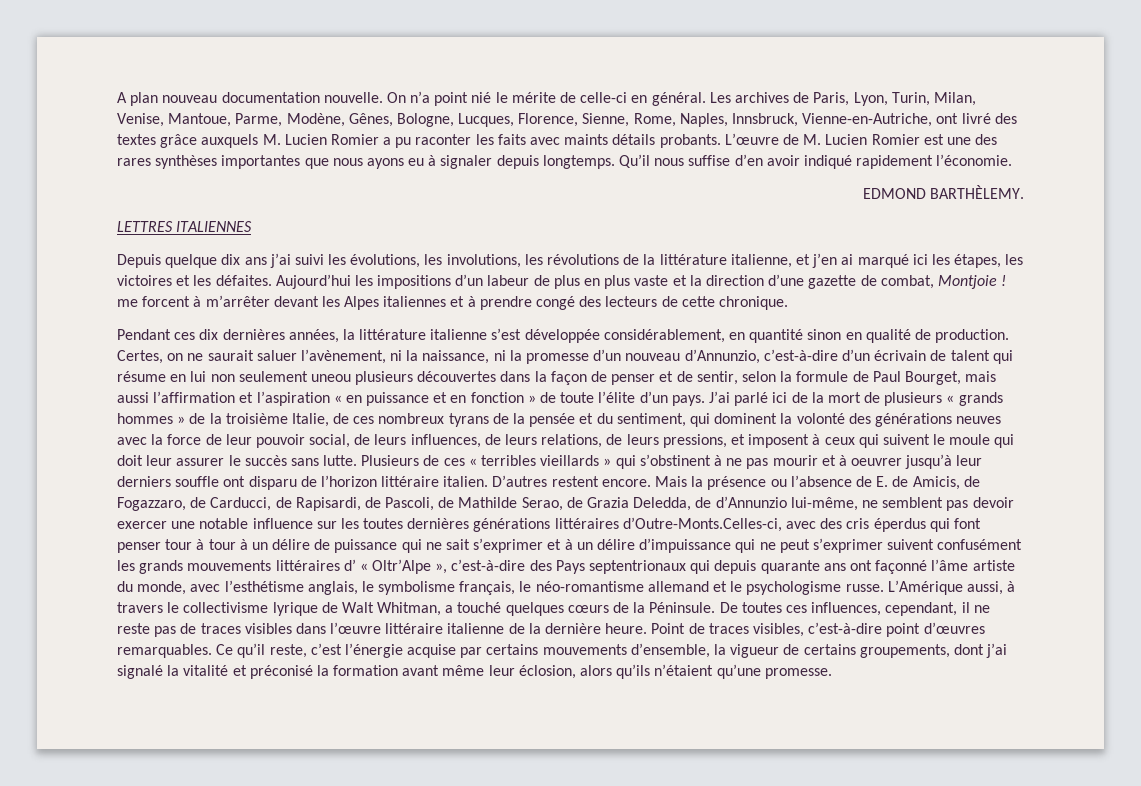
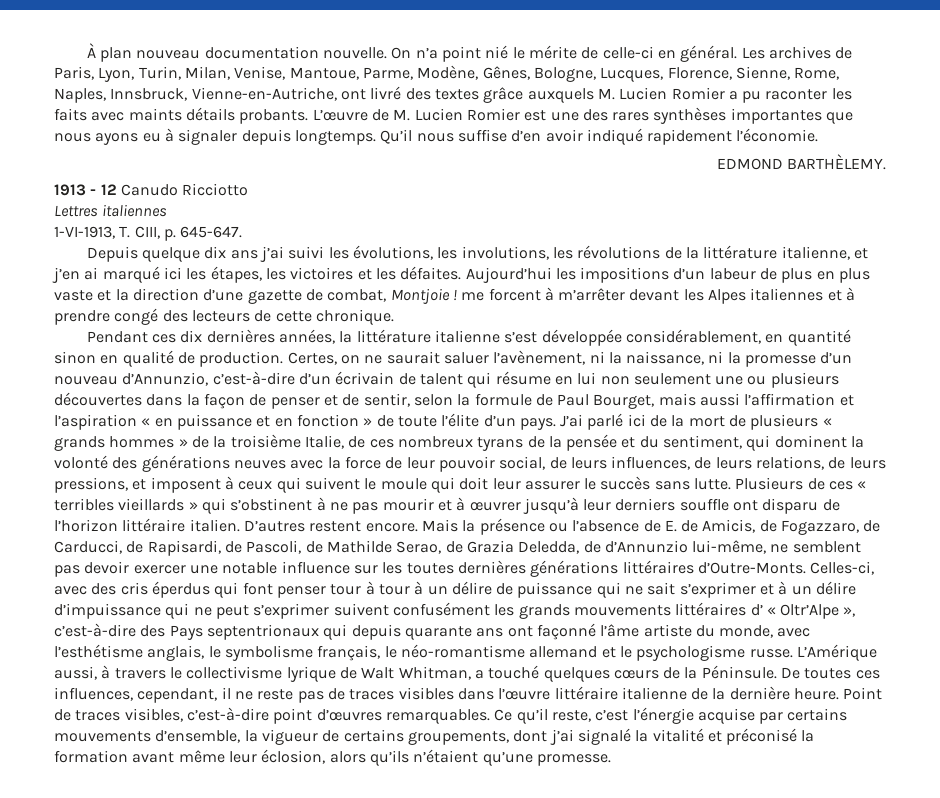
- A plan nouveau documentation nouvelle.
+ À plan nouveau documentation nouvelle.
- LETTRES ITALIENNES
+ 1913 - 12 Canudo Ricciotto
+ Lettres italiennes
+ 1-VI-1913, T. CIII, p. 645-647.
- Certes, on ne saurait saluer l’avènement, ni la naissance, ni la promesse d’un nouveau d’Annunzio, c’est-à-dire d’un écrivain de talent qui résume en lui non seulement uneou plusieurs découvertes dans la façon de penser et de sentir, selon la formule de Paul Bourget, mais aussi l’affirmation et l’aspiration « en puissance et en fonction » de toute l’élite d’un pays.
+ Certes, on ne saurait saluer l’avènement, ni la naissance, ni la promesse d’un nouveau d’Annunzio, c’est-à-dire d’un écrivain de talent qui résume en lui non seulement une ou plusieurs découvertes dans la façon de penser et de sentir, selon la formule de Paul Bourget, mais aussi l’affirmation et l’aspiration « en puissance et en fonction » de toute l’élite d’un pays.
- Plusieurs de ces « terribles vieillards » qui s’obstinent à ne pas mourir et à oeuvrer jusqu’à leur derniers souffle ont disparu de l’horizon littéraire italien.
+ Plusieurs de ces « terribles vieillards » qui s’obstinent à ne pas mourir et à œuvrer jusqu’à leur derniers souffle ont disparu de l’horizon littéraire italien.
- Mais la présence ou l’absence de E. de Amicis, de Fogazzaro, de Carducci, de Rapisardi, de Pascoli, de Mathilde Serao, de Grazia Deledda, de d’Annunzio lui-même, ne semblent pas devoir exercer une notable influence sur les toutes dernières générations littéraires d’Outre-Monts.Celles-ci, avec des cris éperdus qui font penser tour à tour à un délire de puissance qui ne sait s’exprimer et à un délire d’impuissance qui ne peut s’exprimer suivent confusément les grands mouvements littéraires d’ « Oltr’Alpe », c’est-à-dire des Pays septentrionaux qui depuis quarante ans ont façonné l’âme artiste du monde, avec l’esthétisme anglais, le symbolisme français, le néo-romantisme allemand et le psychologisme russe.
+ Mais la présence ou l’absence de E. de Amicis, de Fogazzaro, de Carducci, de Rapisardi, de Pascoli, de Mathilde Serao, de Grazia Deledda, de d’Annunzio lui-même, ne semblent pas devoir exercer une notable influence sur les toutes dernières générations littéraires d’Outre-Monts. Celles-ci, avec des cris éperdus qui font penser tour à tour à un délire de puissance qui ne sait s’exprimer et à un délire d’impuissance qui ne peut s’exprimer suivent confusément les grands mouvements littéraires d’ « Oltr’Alpe », c’est-à-dire des Pays septentrionaux qui depuis quarante ans ont façonné l’âme artiste du monde, avec l’esthétisme anglais, le symbolisme français, le néo-romantisme allemand et le psychologisme russe.

